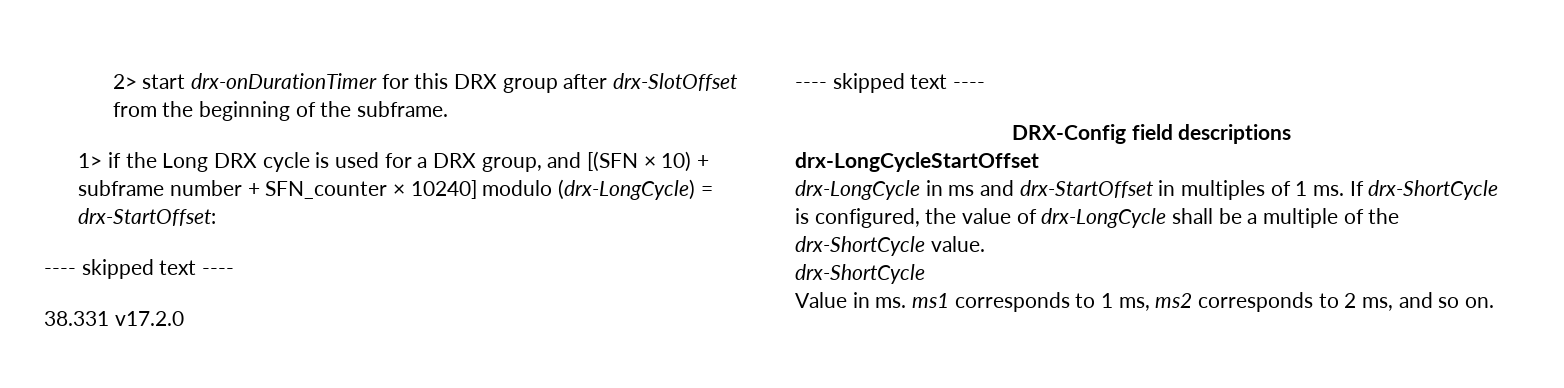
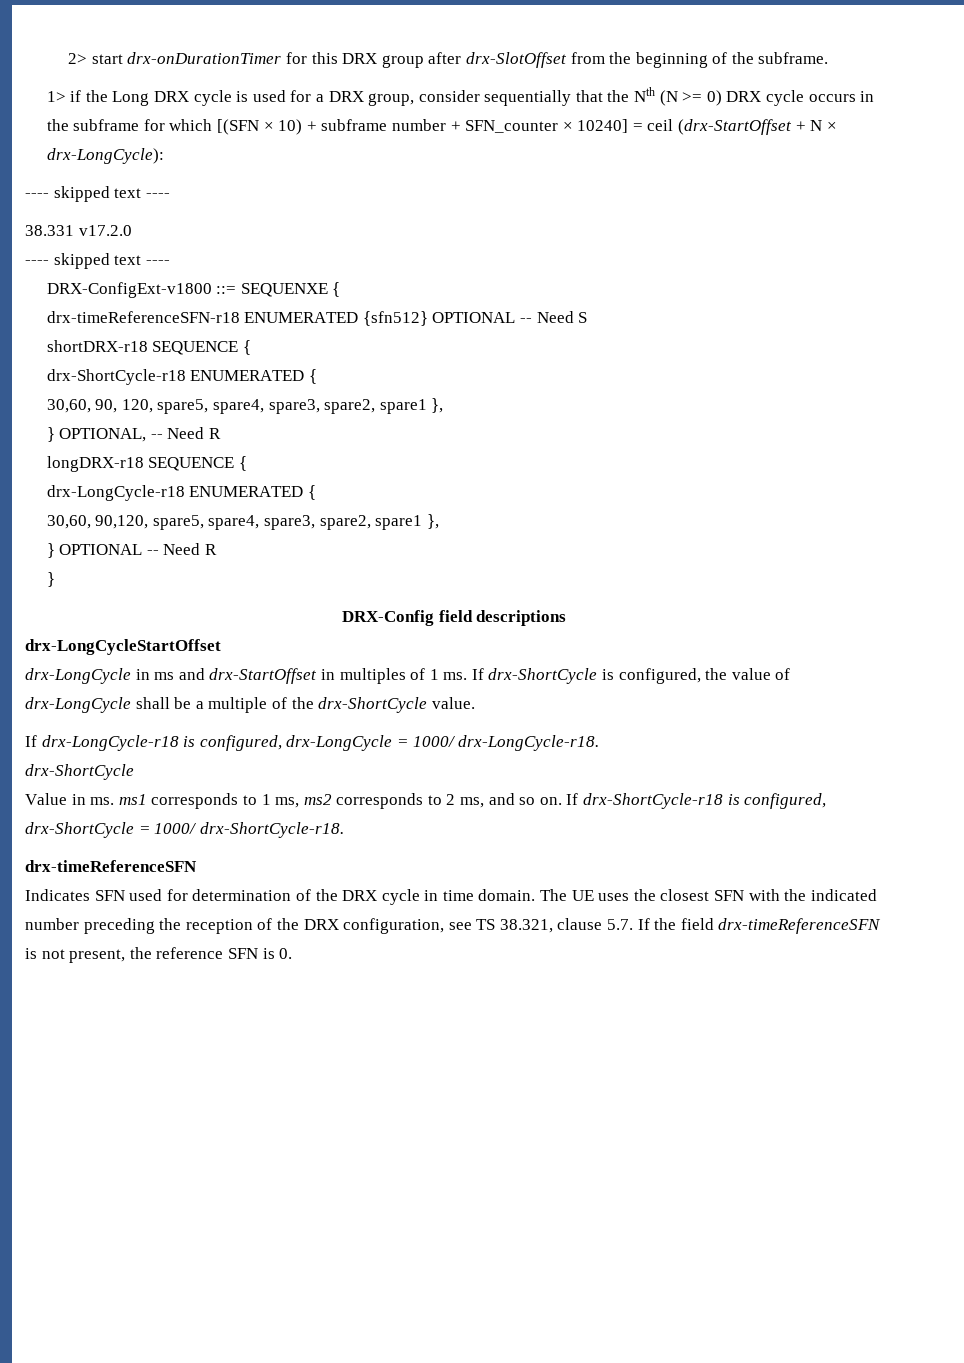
- 1> if the Long DRX cycle is used for a DRX group, and [(SFN × 10) + subframe number + SFN_counter × 10240] modulo (drx-LongCycle) = drx-StartOffset:
+ 1> if the Long DRX cycle is used for a DRX group, consider sequentially that the Nth (N >= 0) DRX cycle occurs in the subframe for which [(SFN × 10) + subframe number + SFN_counter × 10240] = ceil (drx-StartOffset + N × drx-LongCycle):
+ DRX-ConfigExt-v1800 ::= SEQUENXE {
+ drx-timeReferenceSFN-r18 ENUMERATED {sfn512} OPTIONAL -- Need S
+ shortDRX-r18 SEQUENCE {
+ drx-ShortCycle-r18 ENUMERATED {
+ 30,60, 90, 120, spare5, spare4, spare3, spare2, spare1 },
+ } OPTIONAL, -- Need R
+ longDRX-r18 SEQUENCE {
+ drx-LongCycle-r18 ENUMERATED {
+ 30,60, 90,120, spare5, spare4, spare3, spare2, spare1 },
+ } OPTIONAL -- Need R
+ }
+ If drx-LongCycle-r18 is configured, drx-LongCycle = 1000/ drx-LongCycle-r18.
+ If drx-ShortCycle-r18 is configured, drx-ShortCycle = 1000/ drx-ShortCycle-r18.
+ drx-timeReferenceSFN
+ Indicates SFN used for determination of the DRX cycle in time domain. The UE uses the closest SFN with the indicated number preceding the reception of the DRX configuration, see TS 38.321, clause 5.7. If the field drx-timeReferenceSFN is not present, the reference SFN is 0.

